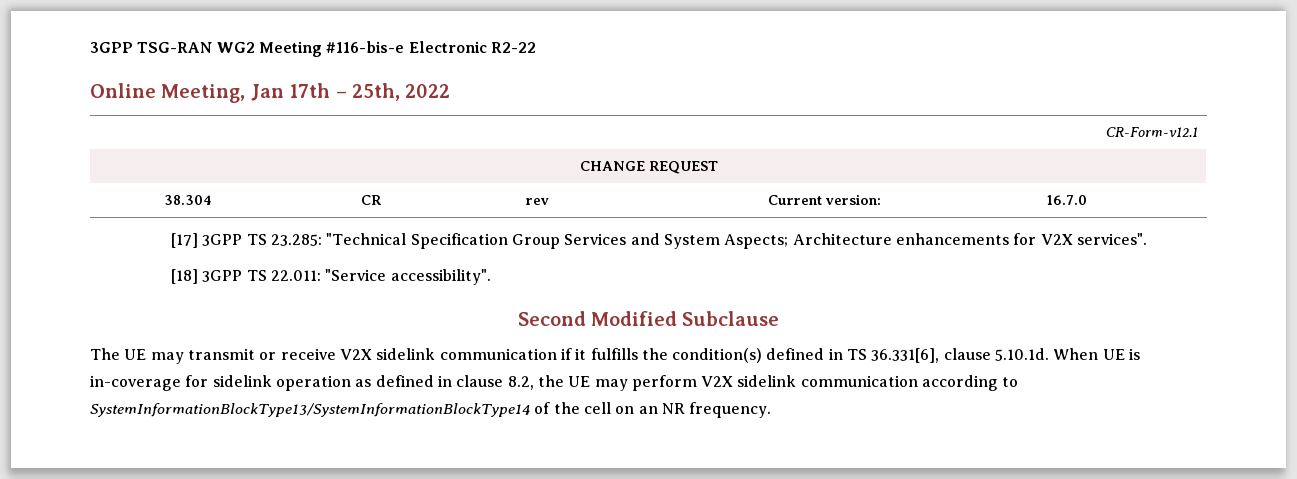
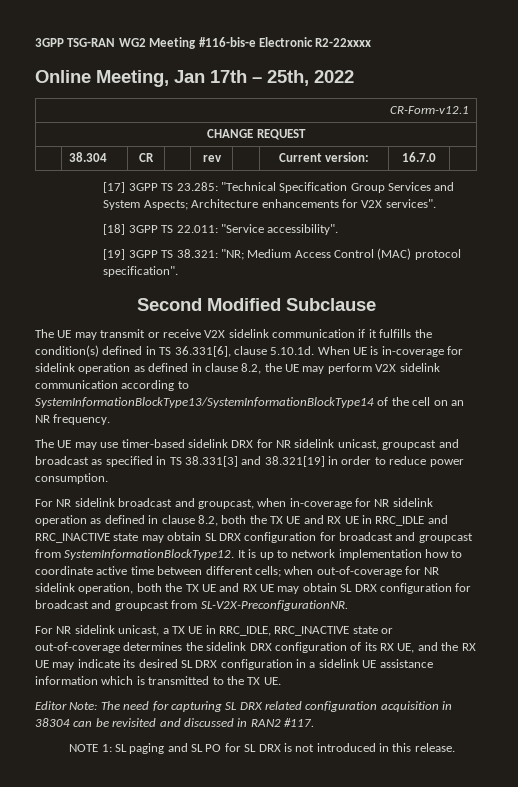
- 3GPP TSG-RAN WG2 Meeting #116-bis-e Electronic R2-22
+ 3GPP TSG-RAN WG2 Meeting #116-bis-e Electronic R2-22xxxx
+ [19] 3GPP TS 38.321: "NR; Medium Access Control (MAC) protocol specification".
+ The UE may use timer-based sidelink DRX for NR sidelink unicast, groupcast and broadcast as specified in TS 38.331[3] and 38.321[19] in order to reduce power consumption.
+ For NR sidelink broadcast and groupcast, when in-coverage for NR sidelink operation as defined in clause 8.2, both the TX UE and RX UE in RRC_IDLE and RRC_INACTIVE state may obtain SL DRX configuration for broadcast and groupcast from SystemInformationBlockType12. It is up to network implementation how to coordinate active time between different cells; when out-of-coverage for NR sidelink operation, both the TX UE and RX UE may obtain SL DRX configuration for broadcast and groupcast from SL-V2X-PreconfigurationNR.
+ For NR sidelink unicast, a TX UE in RRC_IDLE, RRC_INACTIVE state or out-of-coverage determines the sidelink DRX configuration of its RX UE, and the RX UE may indicate its desired SL DRX configuration in a sidelink UE assistance information which is transmitted to the TX UE.
+ Editor Note: The need for capturing SL DRX related configuration acquisition in 38304 can be revisited and discussed in RAN2 #117.
+ NOTE 1: SL paging and SL PO for SL DRX is not introduced in this release.

